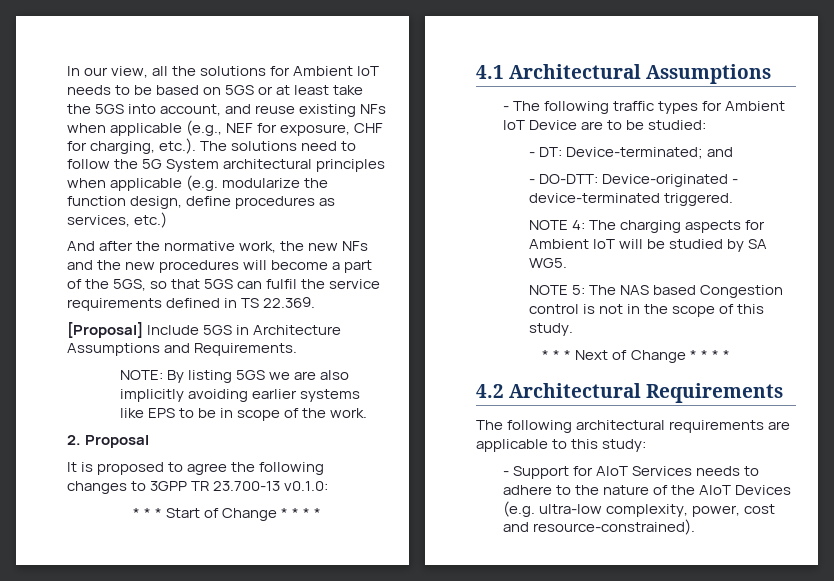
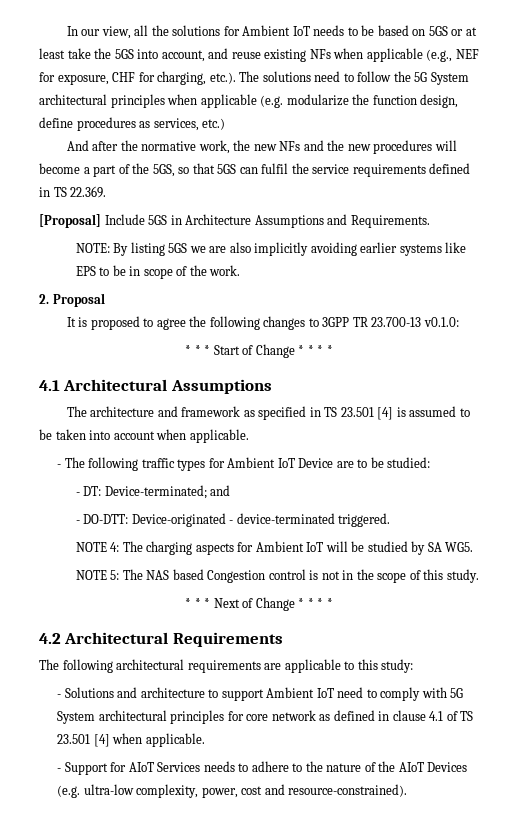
+ The architecture and framework as specified in TS 23.501 [4] is assumed to be taken into account when applicable.
+ - Solutions and architecture to support Ambient IoT need to comply with 5G System architectural principles for core network as defined in clause 4.1 of TS 23.501 [4] when applicable.

